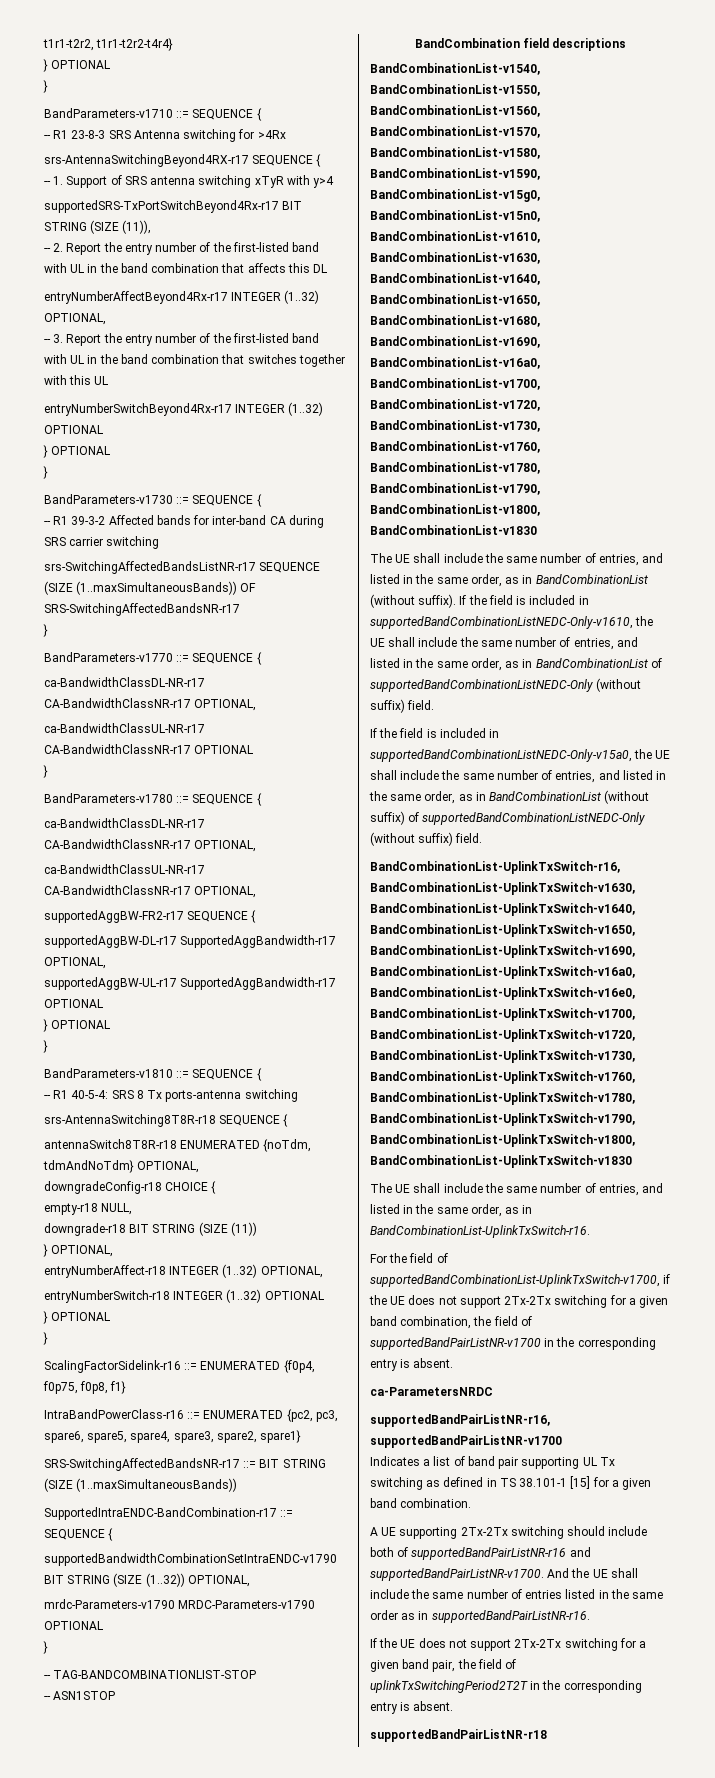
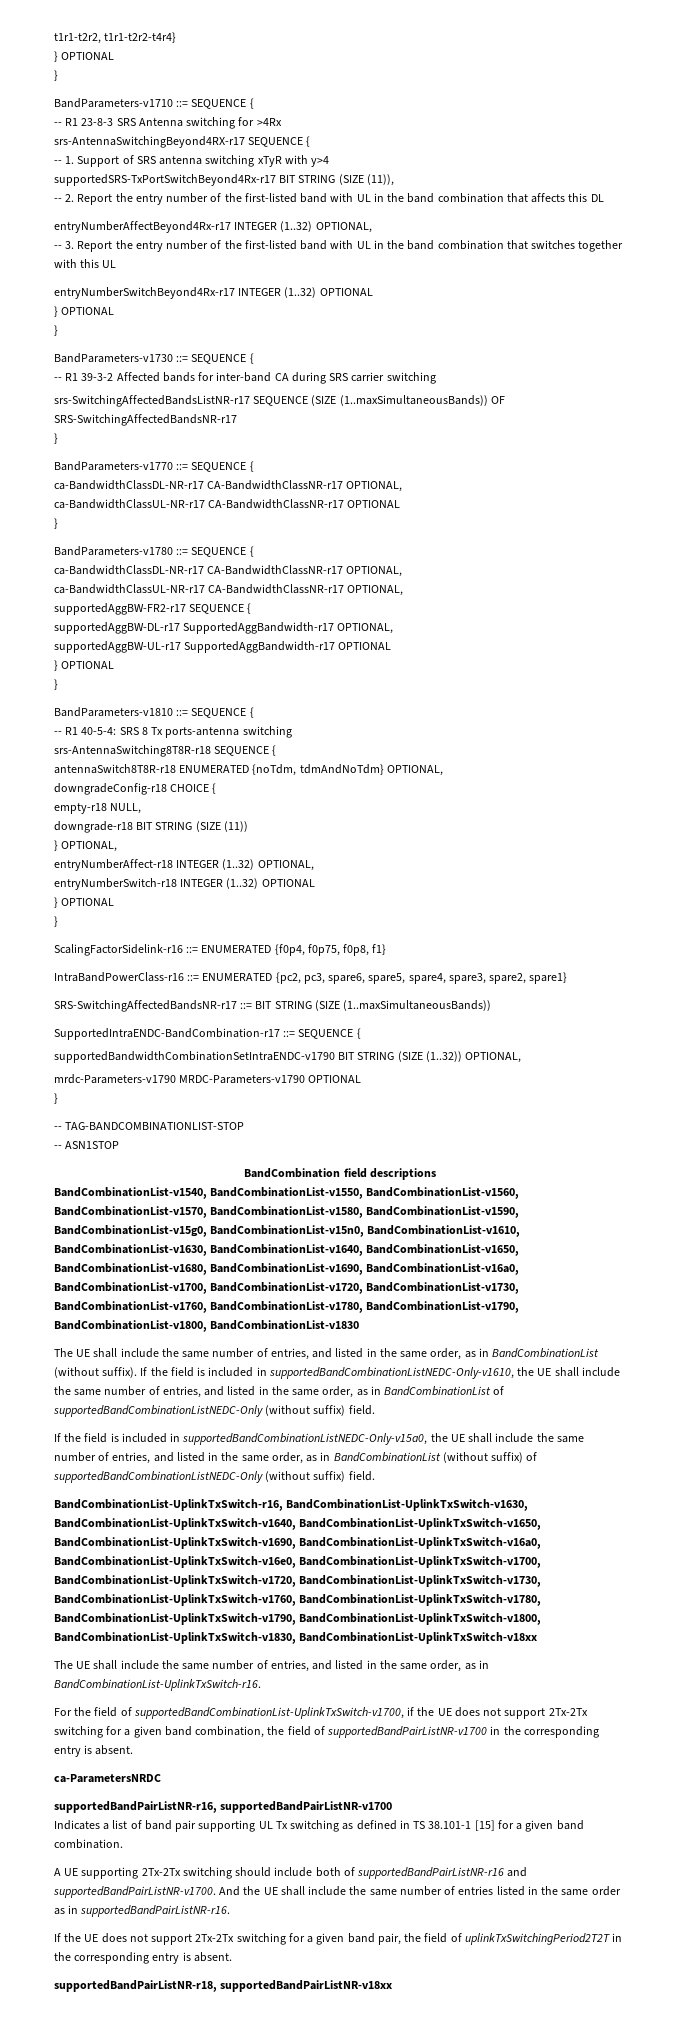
- BandCombinationList-UplinkTxSwitch-r16, BandCombinationList-UplinkTxSwitch-v1630, BandCombinationList-UplinkTxSwitch-v1640, BandCombinationList-UplinkTxSwitch-v1650, BandCombinationList-UplinkTxSwitch-v1690, BandCombinationList-UplinkTxSwitch-v16a0, BandCombinationList-UplinkTxSwitch-v16e0, BandCombinationList-UplinkTxSwitch-v1700, BandCombinationList-UplinkTxSwitch-v1720, BandCombinationList-UplinkTxSwitch-v1730, BandCombinationList-UplinkTxSwitch-v1760, BandCombinationList-UplinkTxSwitch-v1780, BandCombinationList-UplinkTxSwitch-v1790, BandCombinationList-UplinkTxSwitch-v1800, BandCombinationList-UplinkTxSwitch-v1830
+ BandCombinationList-UplinkTxSwitch-r16, BandCombinationList-UplinkTxSwitch-v1630, BandCombinationList-UplinkTxSwitch-v1640, BandCombinationList-UplinkTxSwitch-v1650, BandCombinationList-UplinkTxSwitch-v1690, BandCombinationList-UplinkTxSwitch-v16a0, BandCombinationList-UplinkTxSwitch-v16e0, BandCombinationList-UplinkTxSwitch-v1700, BandCombinationList-UplinkTxSwitch-v1720, BandCombinationList-UplinkTxSwitch-v1730, BandCombinationList-UplinkTxSwitch-v1760, BandCombinationList-UplinkTxSwitch-v1780, BandCombinationList-UplinkTxSwitch-v1790, BandCombinationList-UplinkTxSwitch-v1800, BandCombinationList-UplinkTxSwitch-v1830, BandCombinationList-UplinkTxSwitch-v18xx
- supportedBandPairListNR-r18
+ supportedBandPairListNR-r18, supportedBandPairListNR-v18xx

